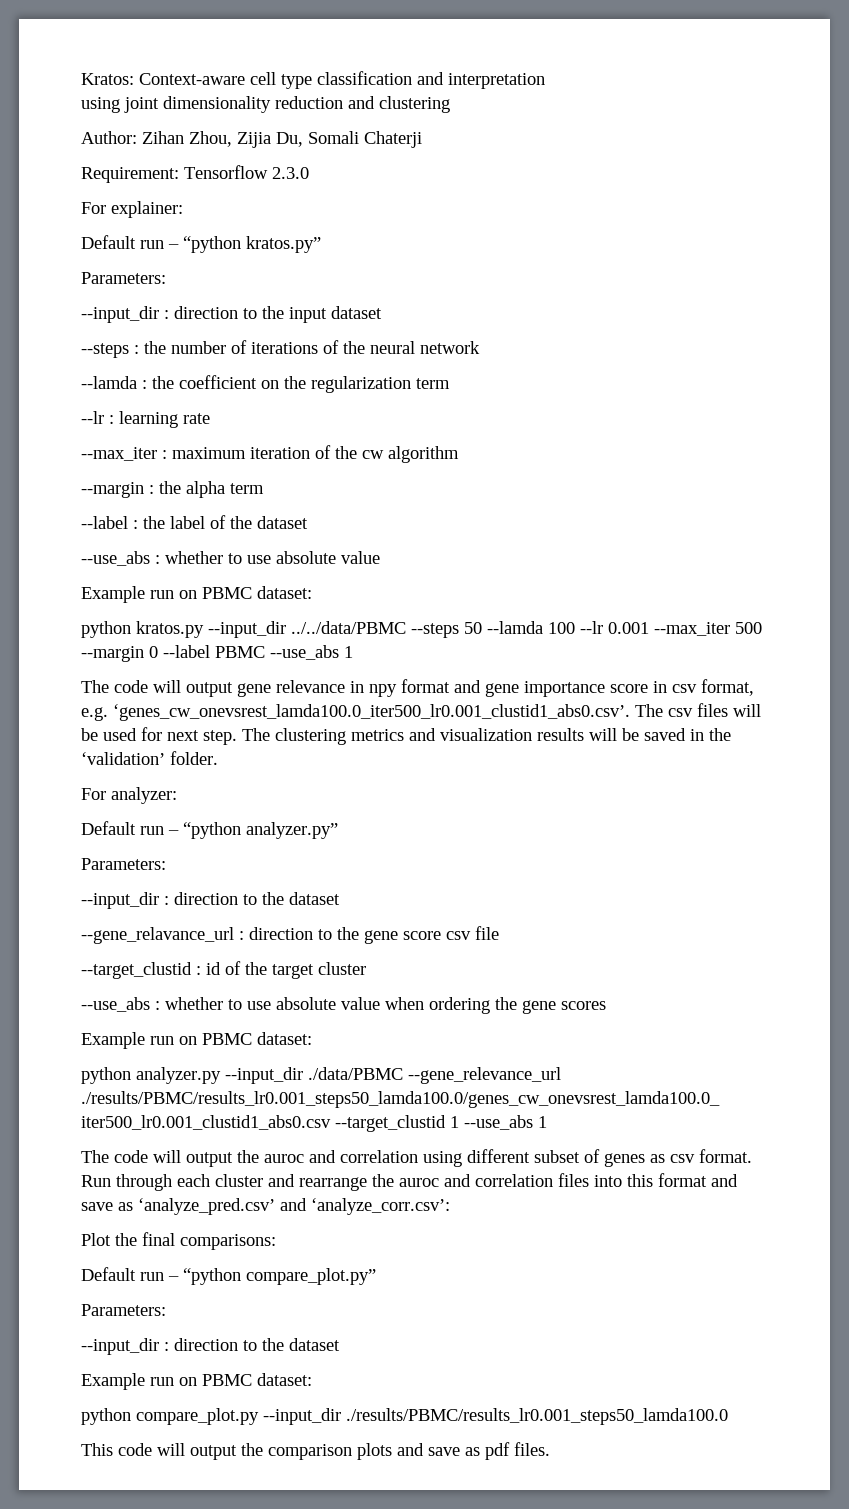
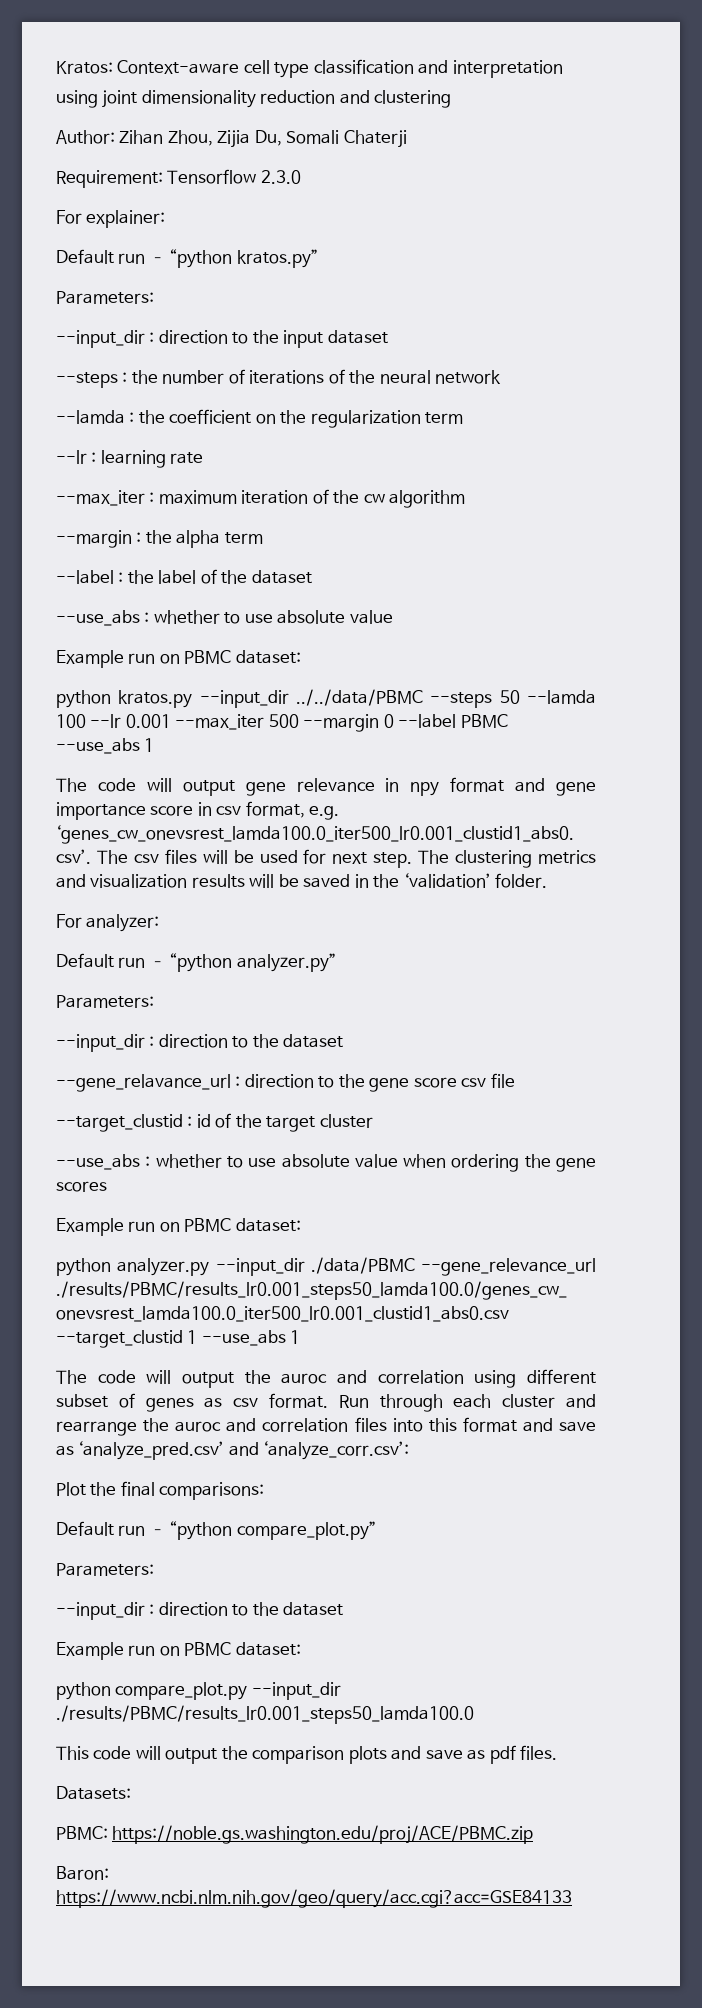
+ Datasets:
+ PBMC: https://noble.gs.washington.edu/proj/ACE/PBMC.zip
+ Baron: https://www.ncbi.nlm.nih.gov/geo/query/acc.cgi?acc=GSE84133

